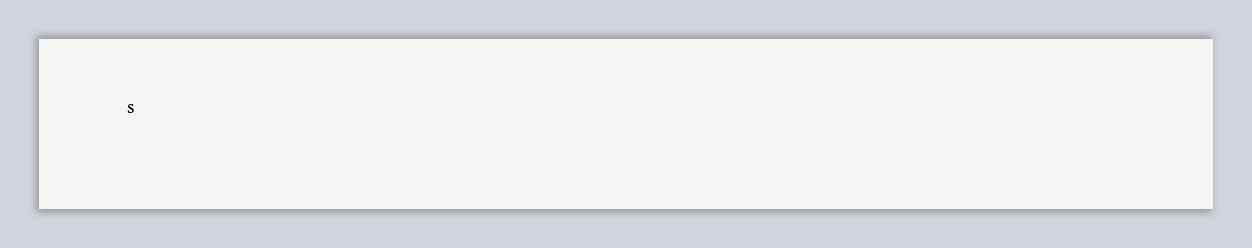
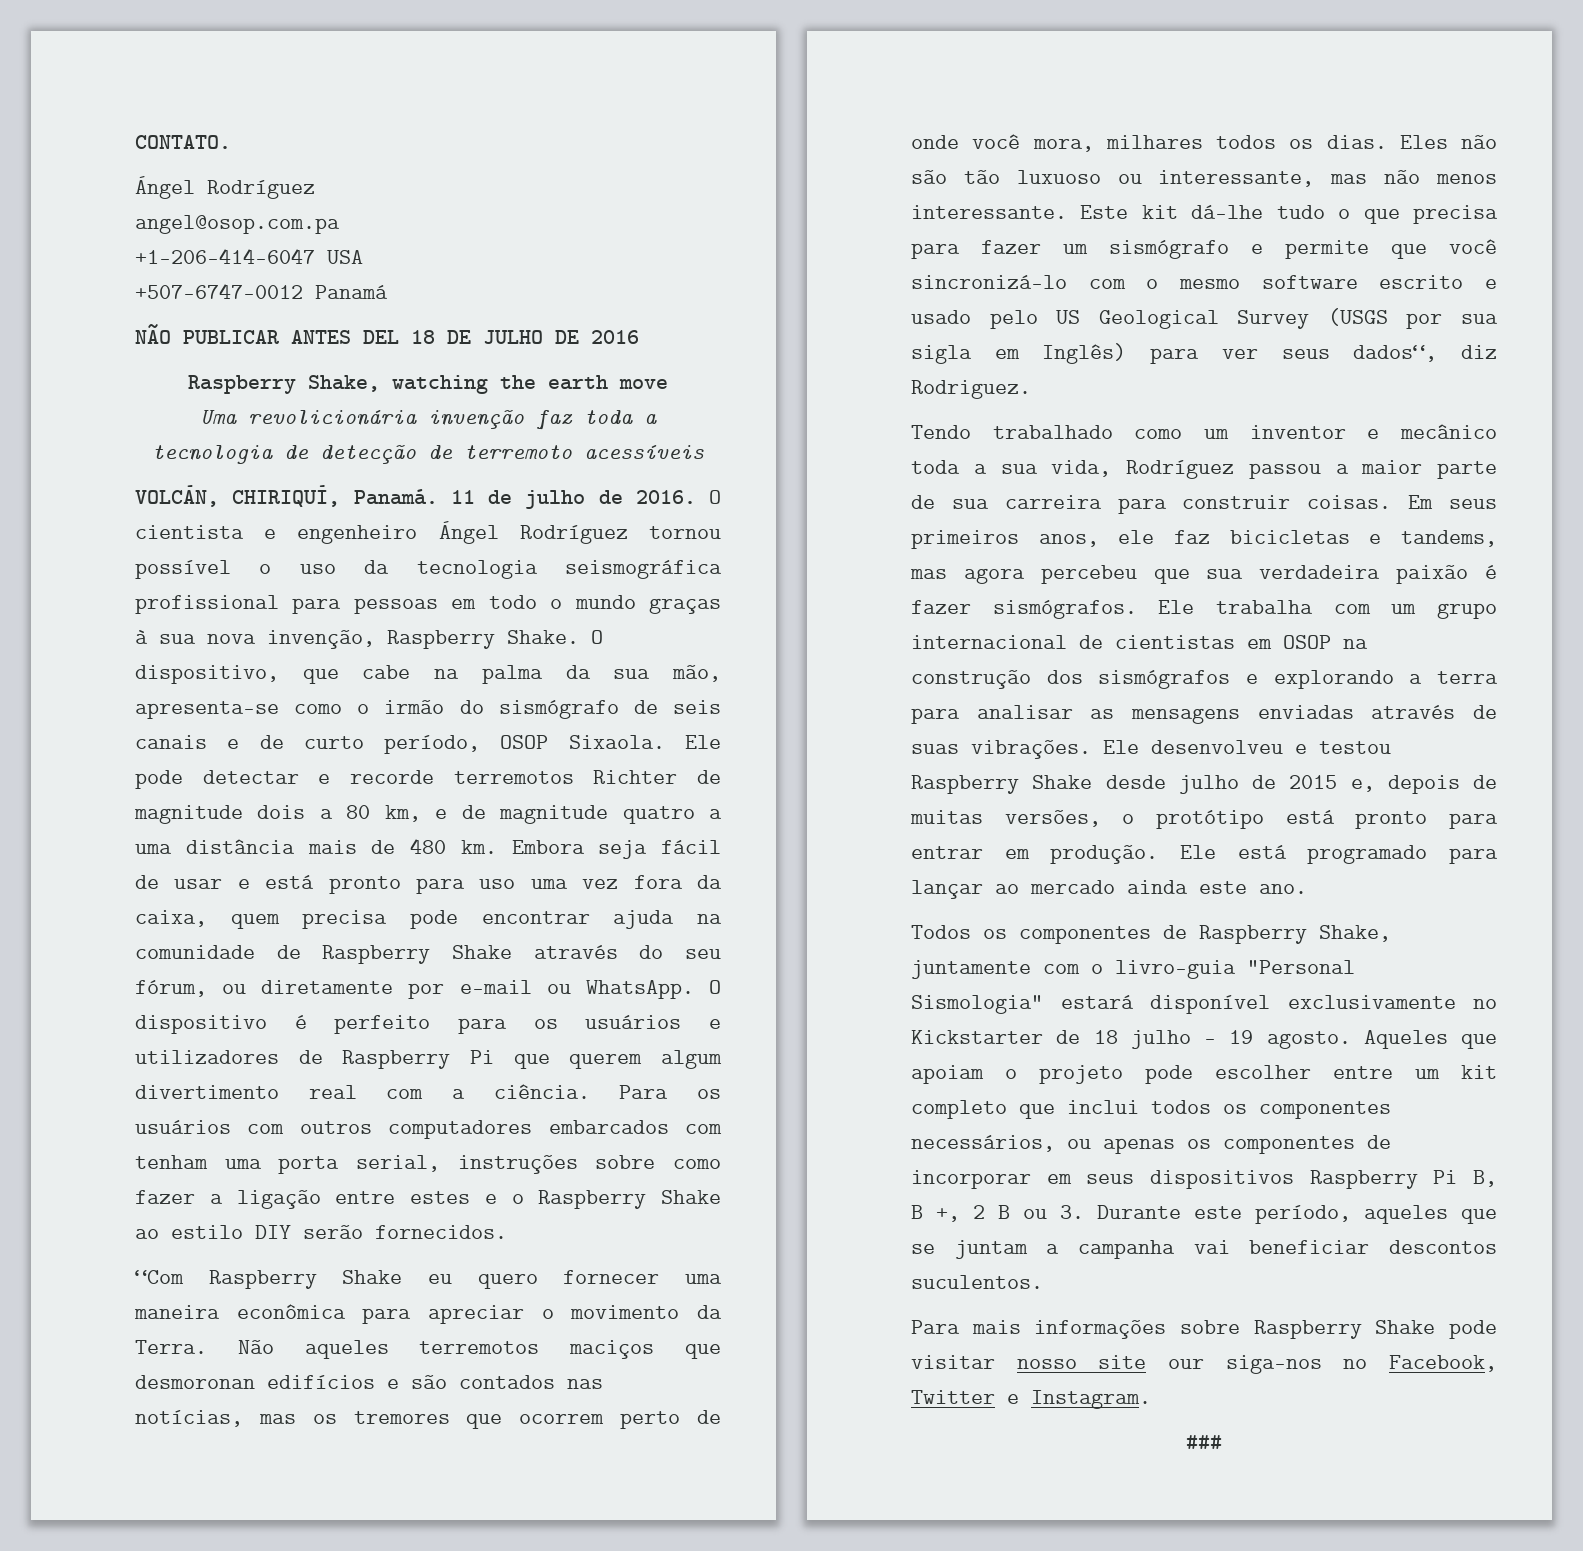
- s
+ CONTATO.
+ Ángel Rodríguez
+ angel@osop.com.pa
+ +1-206-414-6047 USA
+ +507-6747-0012 Panamá
+ NÃO PUBLICAR ANTES DEL 18 DE JULHO DE 2016
+ Raspberry Shake, watching the earth move
+ Uma revolicionária invenção faz toda a tecnologia de detecção de terremoto acessíveis
+ VOLCÁN, CHIRIQUÍ, Panamá. 11 de julho de 2016. O cientista e engenheiro Ángel Rodríguez tornou possível o uso da tecnologia seismográfica profissional para pessoas em todo o mundo graças à sua nova invenção, Raspberry Shake. O dispositivo, que cabe na palma da sua mão, apresenta-se como o irmão do sismógrafo de seis canais e de curto período, OSOP Sixaola. Ele pode detectar e recorde terremotos Richter de magnitude dois a 80 km, e de magnitude quatro a uma distância mais de 480 km. Embora seja fácil de usar e está pronto para uso uma vez fora da caixa, quem precisa pode encontrar ajuda na comunidade de Raspberry Shake através do seu fórum, ou diretamente por e-mail ou WhatsApp. O dispositivo é perfeito para os usuários e utilizadores de Raspberry Pi que querem algum divertimento real com a ciência. Para os usuários com outros computadores embarcados com tenham uma porta serial, instruções sobre como fazer a ligação entre estes e o Raspberry Shake ao estilo DIY serão fornecidos.
+ “Com Raspberry Shake eu quero fornecer uma maneira econômica para apreciar o movimento da Terra. Não aqueles terremotos maciços que desmoronan edifícios e são contados nas notícias, mas os tremores que ocorrem perto de onde você mora, milhares todos os dias. Eles não são tão luxuoso ou interessante, mas não menos interessante. Este kit dá-lhe tudo o que precisa para fazer um sismógrafo e permite que você sincronizá-lo com o mesmo software escrito e usado pelo US Geological Survey (USGS por sua sigla em Inglês) para ver seus dados“, diz Rodriguez.
+ Tendo trabalhado como um inventor e mecânico toda a sua vida, Rodríguez passou a maior parte de sua carreira para construir coisas. Em seus primeiros anos, ele faz bicicletas e tandems, mas agora percebeu que sua verdadeira paixão é fazer sismógrafos. Ele trabalha com um grupo internacional de cientistas em OSOP na construção dos sismógrafos e explorando a terra para analisar as mensagens enviadas através de suas vibrações. Ele desenvolveu e testou Raspberry Shake desde julho de 2015 e, depois de muitas versões, o protótipo está pronto para entrar em produção. Ele está programado para lançar ao mercado ainda este ano.
+ Todos os componentes de Raspberry Shake, juntamente com o livro-guia "Personal Sismologia" estará disponível exclusivamente no Kickstarter de 18 julho - 19 agosto. Aqueles que apoiam o projeto pode escolher entre um kit completo que inclui todos os componentes necessários, ou apenas os componentes de incorporar em seus dispositivos Raspberry Pi B, B +, 2 B ou 3. Durante este período, aqueles que se juntam a campanha vai beneficiar descontos suculentos.
+ Para mais informações sobre Raspberry Shake pode visitar nosso site our siga-nos no Facebook, Twitter e Instagram.
+ ###

